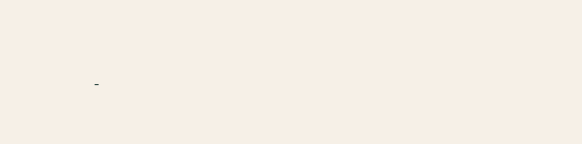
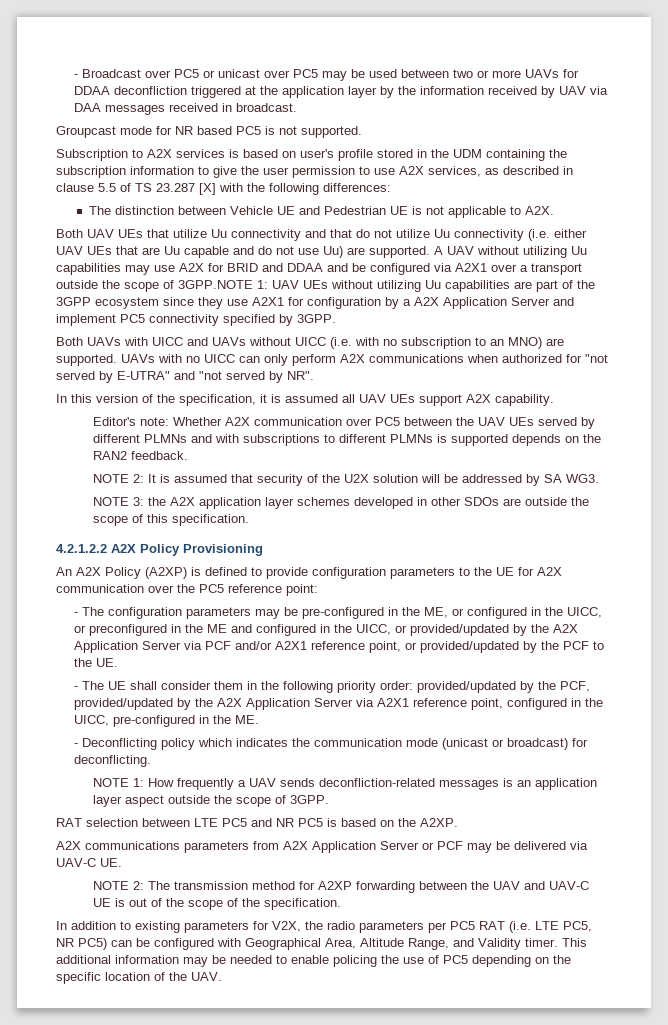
- -
+ - Broadcast over PC5 or unicast over PC5 may be used between two or more UAVs for DDAA deconfliction triggered at the application layer by the information received by UAV via DAA messages received in broadcast.
+ Groupcast mode for NR based PC5 is not supported.
+ Subscription to A2X services is based on user's profile stored in the UDM containing the subscription information to give the user permission to use A2X services, as described in clause 5.5 of TS 23.287 [X] with the following differences:
+ The distinction between Vehicle UE and Pedestrian UE is not applicable to A2X.
+ Both UAV UEs that utilize Uu connectivity and that do not utilize Uu connectivity (i.e. either UAV UEs that are Uu capable and do not use Uu) are supported. A UAV without utilizing Uu capabilities may use A2X for BRID and DDAA and be configured via A2X1 over a transport outside the scope of 3GPP.NOTE 1: UAV UEs without utilizing Uu capabilities are part of the 3GPP ecosystem since they use A2X1 for configuration by a A2X Application Server and implement PC5 connectivity specified by 3GPP.
+ Both UAVs with UICC and UAVs without UICC (i.e. with no subscription to an MNO) are supported. UAVs with no UICC can only perform A2X communications when authorized for "not served by E-UTRA" and "not served by NR".
+ In this version of the specification, it is assumed all UAV UEs support A2X capability.
+ Editor's note: Whether A2X communication over PC5 between the UAV UEs served by different PLMNs and with subscriptions to different PLMNs is supported depends on the RAN2 feedback.
+ NOTE 2: It is assumed that security of the U2X solution will be addressed by SA WG3.
+ NOTE 3: the A2X application layer schemes developed in other SDOs are outside the scope of this specification.
+ 4.2.1.2.2 A2X Policy Provisioning
+ An A2X Policy (A2XP) is defined to provide configuration parameters to the UE for A2X communication over the PC5 reference point:
+ - The configuration parameters may be pre-configured in the ME, or configured in the UICC, or preconfigured in the ME and configured in the UICC, or provided/updated by the A2X Application Server via PCF and/or A2X1 reference point, or provided/updated by the PCF to the UE.
+ - The UE shall consider them in the following priority order: provided/updated by the PCF, provided/updated by the A2X Application Server via A2X1 reference point, configured in the UICC, pre-configured in the ME.
+ - Deconflicting policy which indicates the communication mode (unicast or broadcast) for deconflicting.
+ NOTE 1: How frequently a UAV sends deconfliction-related messages is an application layer aspect outside the scope of 3GPP.
+ RAT selection between LTE PC5 and NR PC5 is based on the A2XP.
+ A2X communications parameters from A2X Application Server or PCF may be delivered via UAV-C UE.
+ NOTE 2: The transmission method for A2XP forwarding between the UAV and UAV-C UE is out of the scope of the specification.
+ In addition to existing parameters for V2X, the radio parameters per PC5 RAT (i.e. LTE PC5, NR PC5) can be configured with Geographical Area, Altitude Range, and Validity timer. This additional information may be needed to enable policing the use of PC5 depending on the specific location of the UAV.

